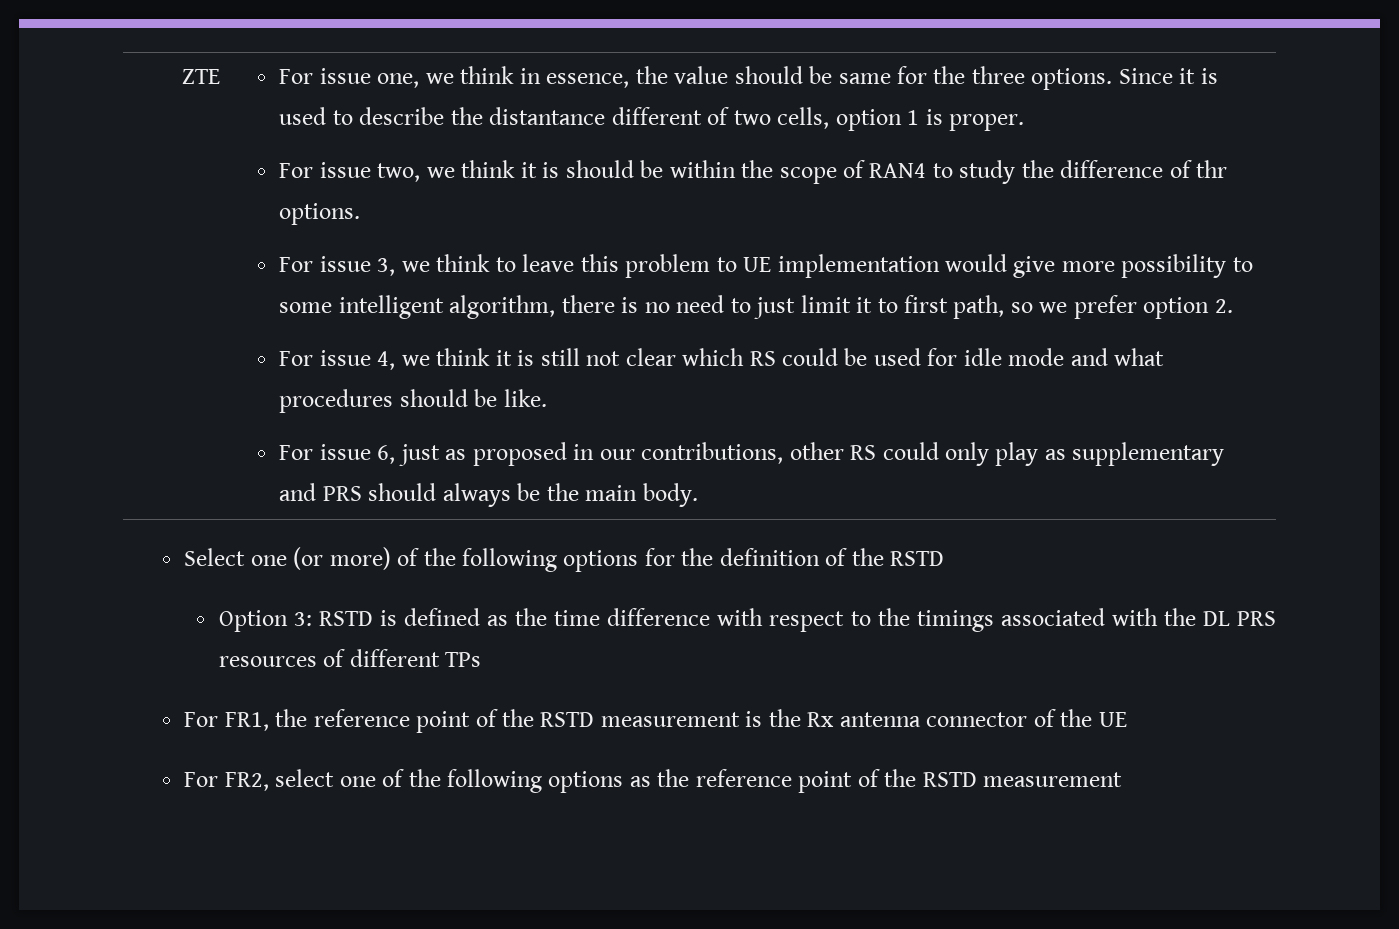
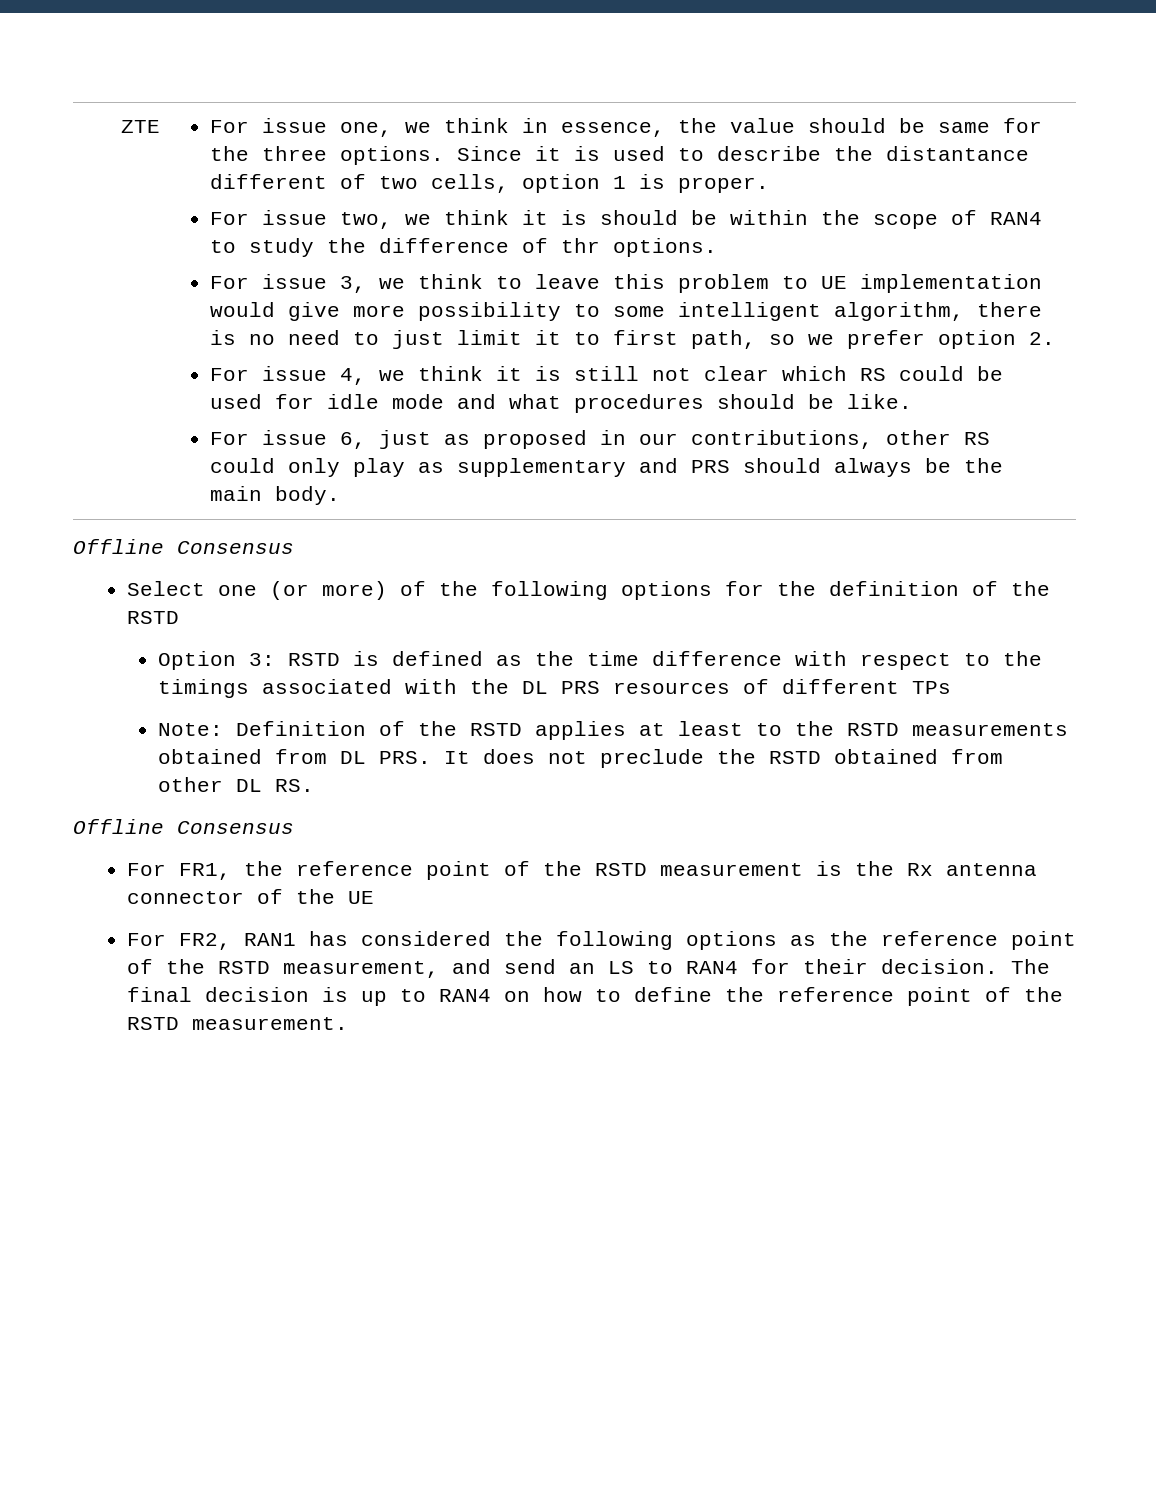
  For issue 6, just as proposed in our contributions, other RS could only play as supplementary and PRS should always be the main body.
+ Offline Consensus
+ Note: Definition of the RSTD applies at least to the RSTD measurements obtained from DL PRS. It does not preclude the RSTD obtained from other DL RS.
+ Offline Consensus
- For FR2, select one of the following options as the reference point of the RSTD measurement
+ For FR2, RAN1 has considered the following options as the reference point of the RSTD measurement, and send an LS to RAN4 for their decision. The final decision is up to RAN4 on how to define the reference point of the RSTD measurement.

